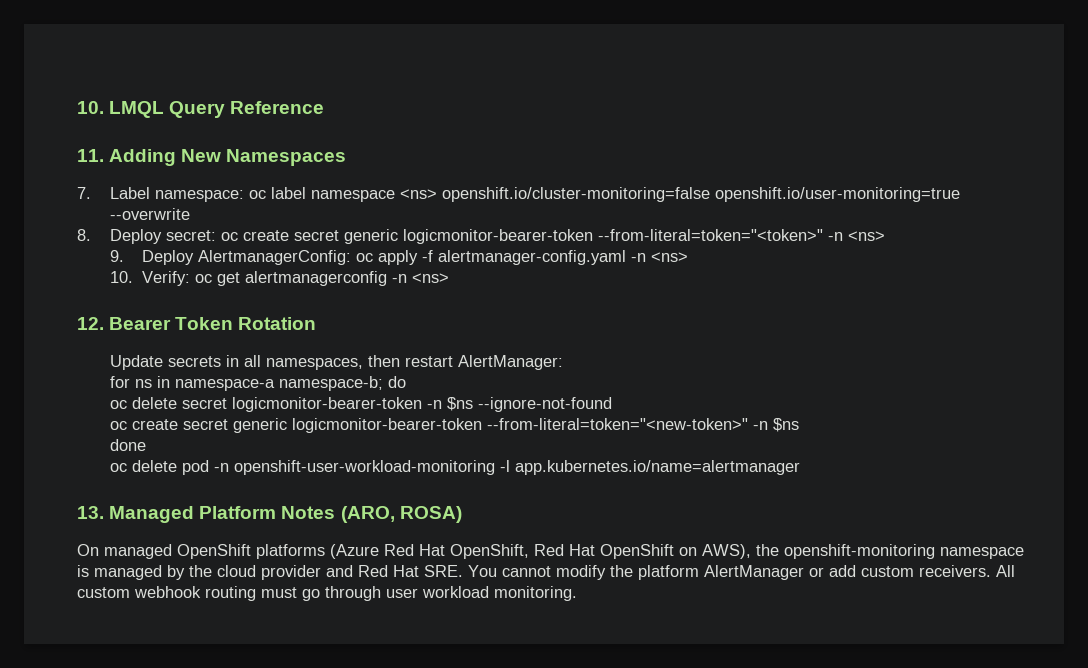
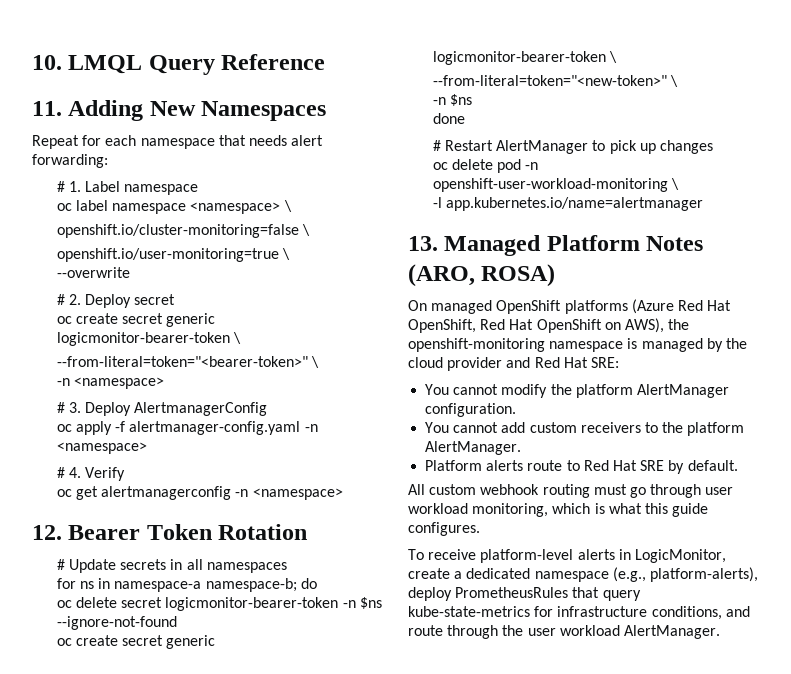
- 7. Label namespace: oc label namespace <ns> openshift.io/cluster-monitoring=false openshift.io/user-monitoring=true --overwrite
- 8. Deploy secret: oc create secret generic logicmonitor-bearer-token --from-literal=token="<token>" -n <ns>
- 9. Deploy AlertmanagerConfig: oc apply -f alertmanager-config.yaml -n <ns>
- 10. Verify: oc get alertmanagerconfig -n <ns>
+ Repeat for each namespace that needs alert forwarding:
+ # 1. Label namespace
+ oc label namespace <namespace> \
+ openshift.io/cluster-monitoring=false \
+ openshift.io/user-monitoring=true \
+ --overwrite
+ # 2. Deploy secret
+ oc create secret generic logicmonitor-bearer-token \
+ --from-literal=token="<bearer-token>" \
+ -n <namespace>
+ # 3. Deploy AlertmanagerConfig
+ oc apply -f alertmanager-config.yaml -n <namespace>
+ # 4. Verify
+ oc get alertmanagerconfig -n <namespace>
- Update secrets in all namespaces, then restart AlertManager:
+ # Update secrets in all namespaces
  oc delete secret logicmonitor-bearer-token -n $ns --ignore-not-found
- oc create secret generic logicmonitor-bearer-token --from-literal=token="<new-token>" -n $ns
+ oc create secret generic logicmonitor-bearer-token \
+ --from-literal=token="<new-token>" \
+ -n $ns
+ # Restart AlertManager to pick up changes
- oc delete pod -n openshift-user-workload-monitoring -l app.kubernetes.io/name=alertmanager
+ oc delete pod -n openshift-user-workload-monitoring \
+ -l app.kubernetes.io/name=alertmanager
- On managed OpenShift platforms (Azure Red Hat OpenShift, Red Hat OpenShift on AWS), the openshift-monitoring namespace is managed by the cloud provider and Red Hat SRE. You cannot modify the platform AlertManager or add custom receivers. All custom webhook routing must go through user workload monitoring.
+ On managed OpenShift platforms (Azure Red Hat OpenShift, Red Hat OpenShift on AWS), the openshift-monitoring namespace is managed by the cloud provider and Red Hat SRE:
+ You cannot modify the platform AlertManager configuration.
+ You cannot add custom receivers to the platform AlertManager.
+ Platform alerts route to Red Hat SRE by default.
+ All custom webhook routing must go through user workload monitoring, which is what this guide configures.
+ To receive platform-level alerts in LogicMonitor, create a dedicated namespace (e.g., platform-alerts), deploy PrometheusRules that query kube-state-metrics for infrastructure conditions, and route through the user workload AlertManager.

